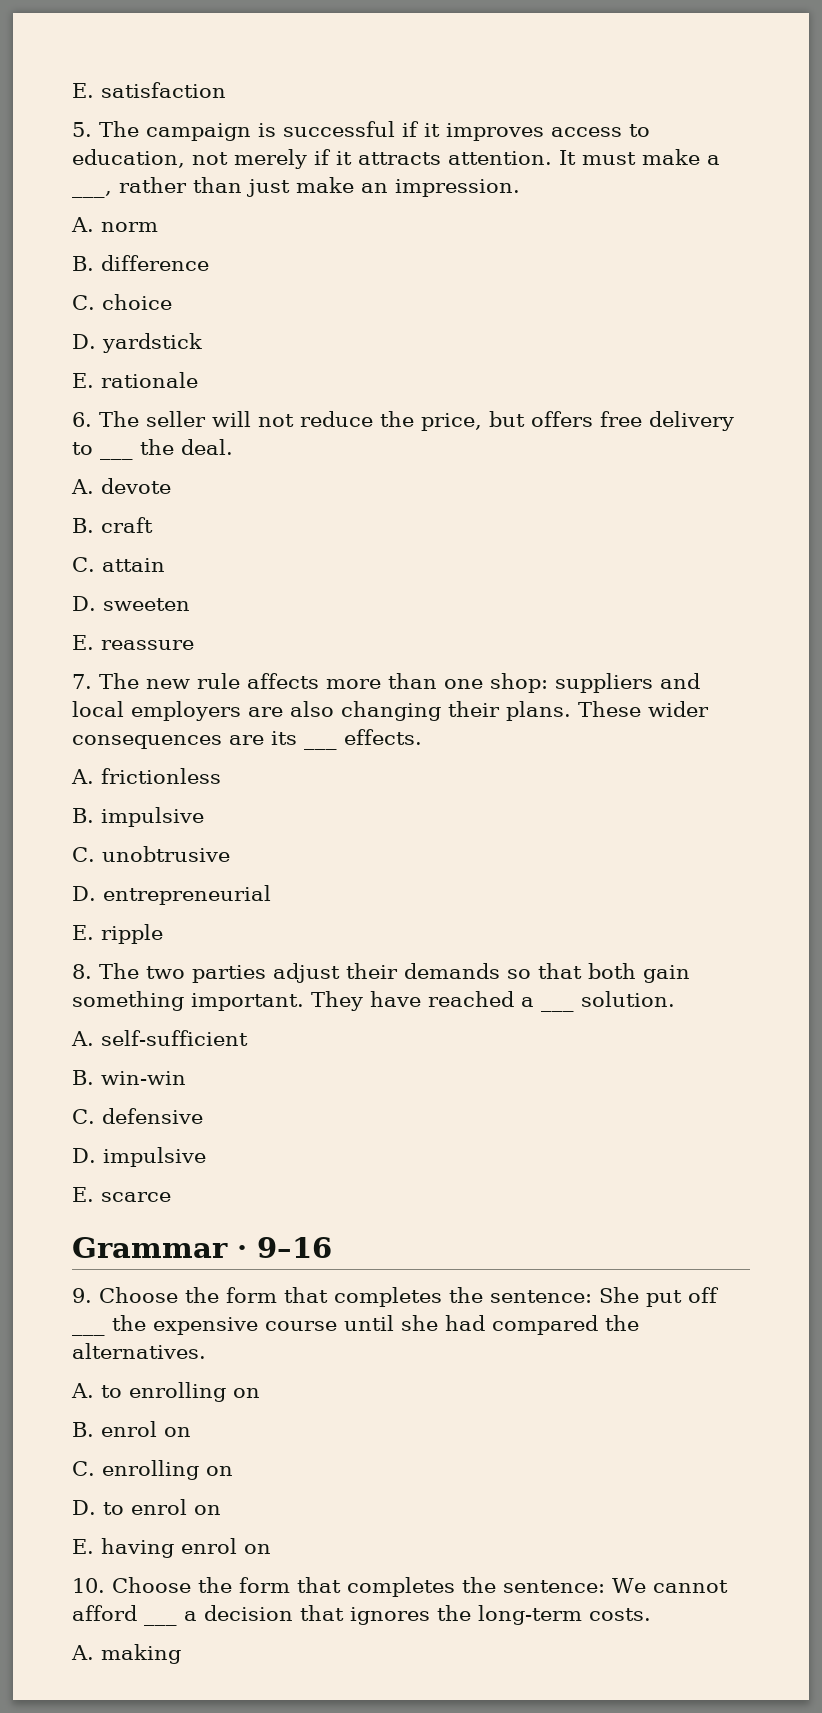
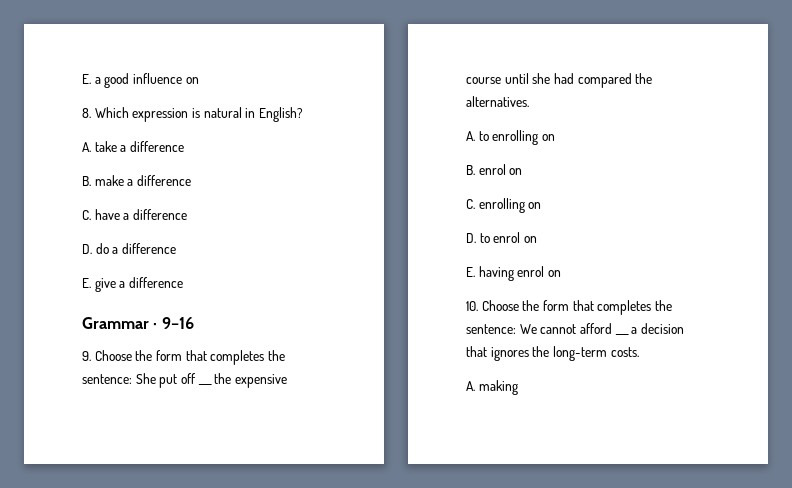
- E. satisfaction
- 5. The campaign is successful if it improves access to education, not merely if it attracts attention. It must make a ___, rather than just make an impression.
- A. norm
- B. difference
- C. choice
- D. yardstick
- E. rationale
- 6. The seller will not reduce the price, but offers free delivery to ___ the deal.
- A. devote
- B. craft
- C. attain
- D. sweeten
- E. reassure
- 7. The new rule affects more than one shop: suppliers and local employers are also changing their plans. These wider consequences are its ___ effects.
- A. frictionless
- B. impulsive
- C. unobtrusive
- D. entrepreneurial
- E. ripple
- 8. The two parties adjust their demands so that both gain something important. They have reached a ___ solution.
- A. self-sufficient
- B. win-win
- C. defensive
- D. impulsive
- E. scarce
+ E. a good influence on
+ 8. Which expression is natural in English?
+ A. take a difference
+ B. make a difference
+ C. have a difference
+ D. do a difference
+ E. give a difference

